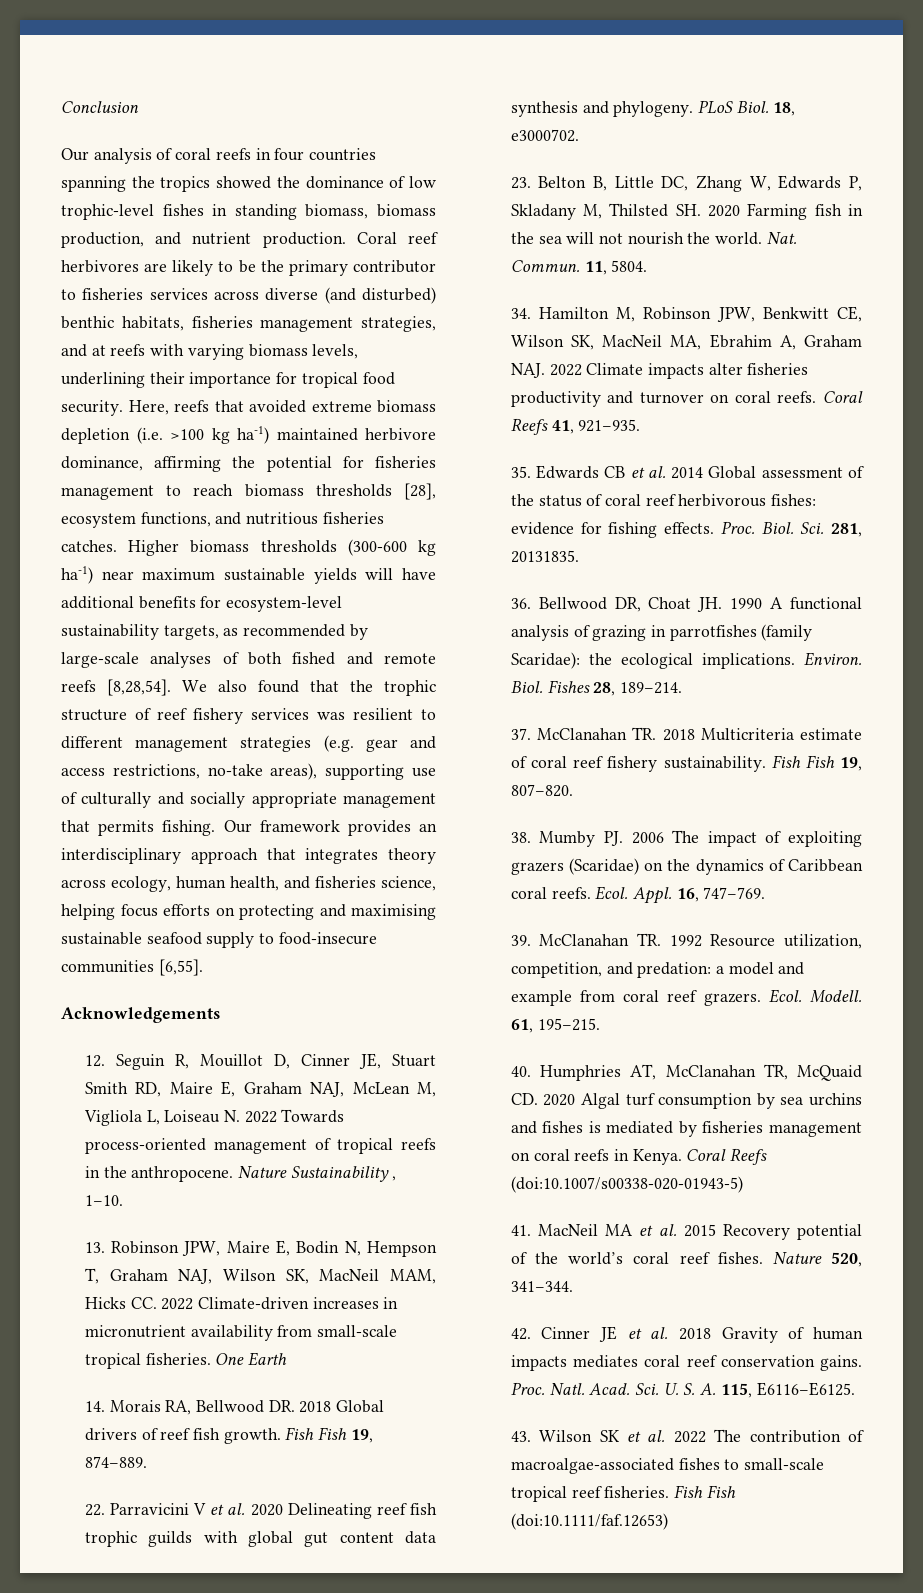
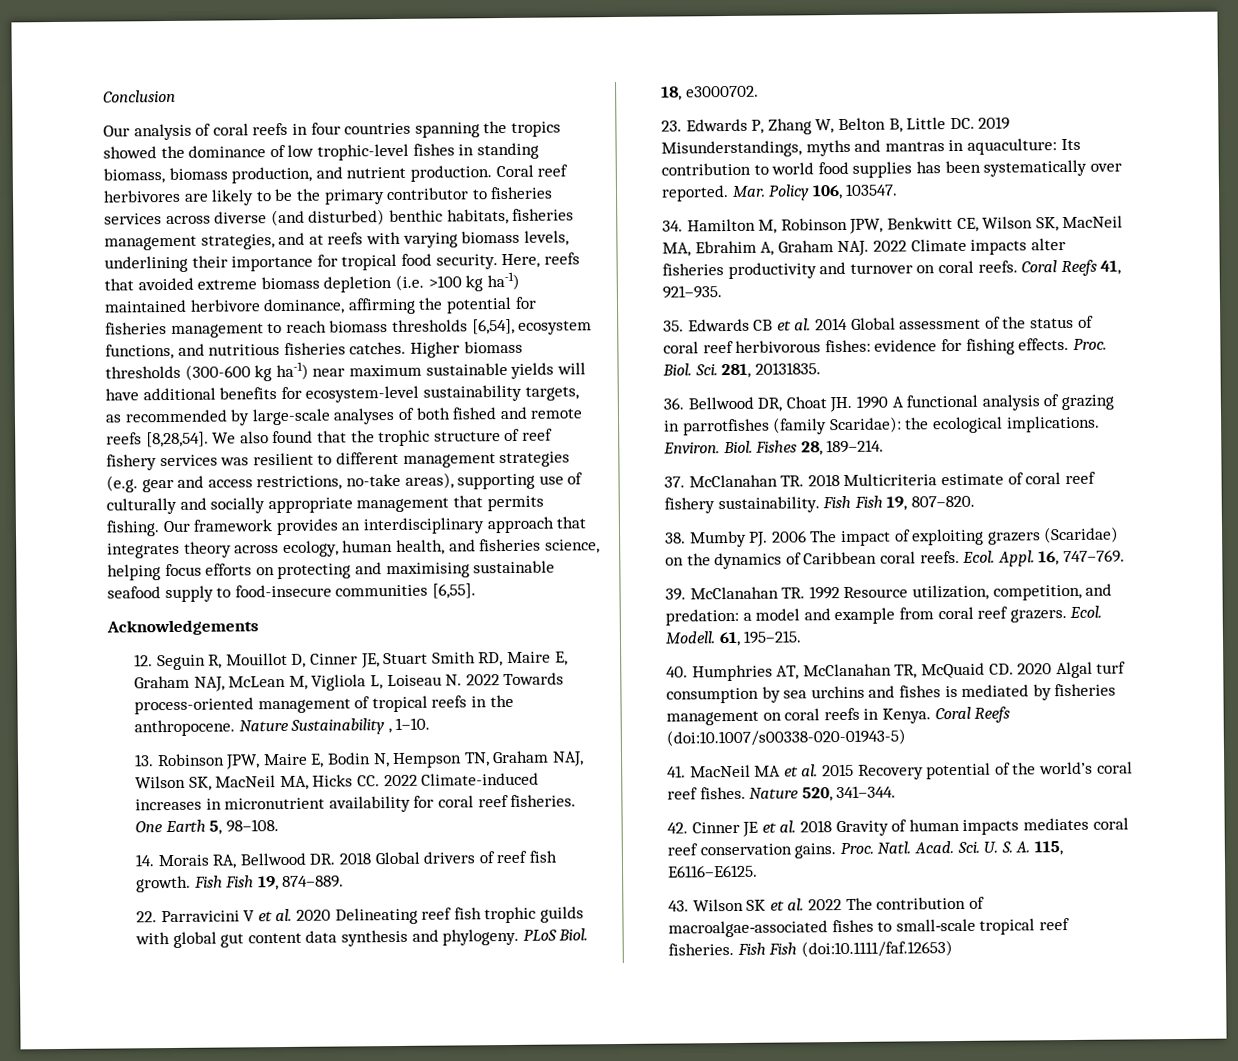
- Here, reefs that avoided extreme biomass depletion (i.e. >100 kg ha-1) maintained herbivore dominance, affirming the potential for fisheries management to reach biomass thresholds [28], ecosystem functions, and nutritious fisheries catches.
+ Here, reefs that avoided extreme biomass depletion (i.e. >100 kg ha-1) maintained herbivore dominance, affirming the potential for fisheries management to reach biomass thresholds [6,54], ecosystem functions, and nutritious fisheries catches.
- 13. Robinson JPW, Maire E, Bodin N, Hempson T, Graham NAJ, Wilson SK, MacNeil MAM, Hicks CC. 2022 Climate-driven increases in micronutrient availability from small-scale tropical fisheries.
+ 13. Robinson JPW, Maire E, Bodin N, Hempson TN, Graham NAJ, Wilson SK, MacNeil MA, Hicks CC. 2022 Climate-induced increases in micronutrient availability for coral reef fisheries.
- One Earth
+ One Earth 5, 98–108.
- 23. Belton B, Little DC, Zhang W, Edwards P, Skladany M, Thilsted SH. 2020 Farming fish in the sea will not nourish the world. Nat. Commun. 11, 5804.
+ 23. Edwards P, Zhang W, Belton B, Little DC. 2019 Misunderstandings, myths and mantras in aquaculture: Its contribution to world food supplies has been systematically over reported. Mar. Policy 106, 103547.

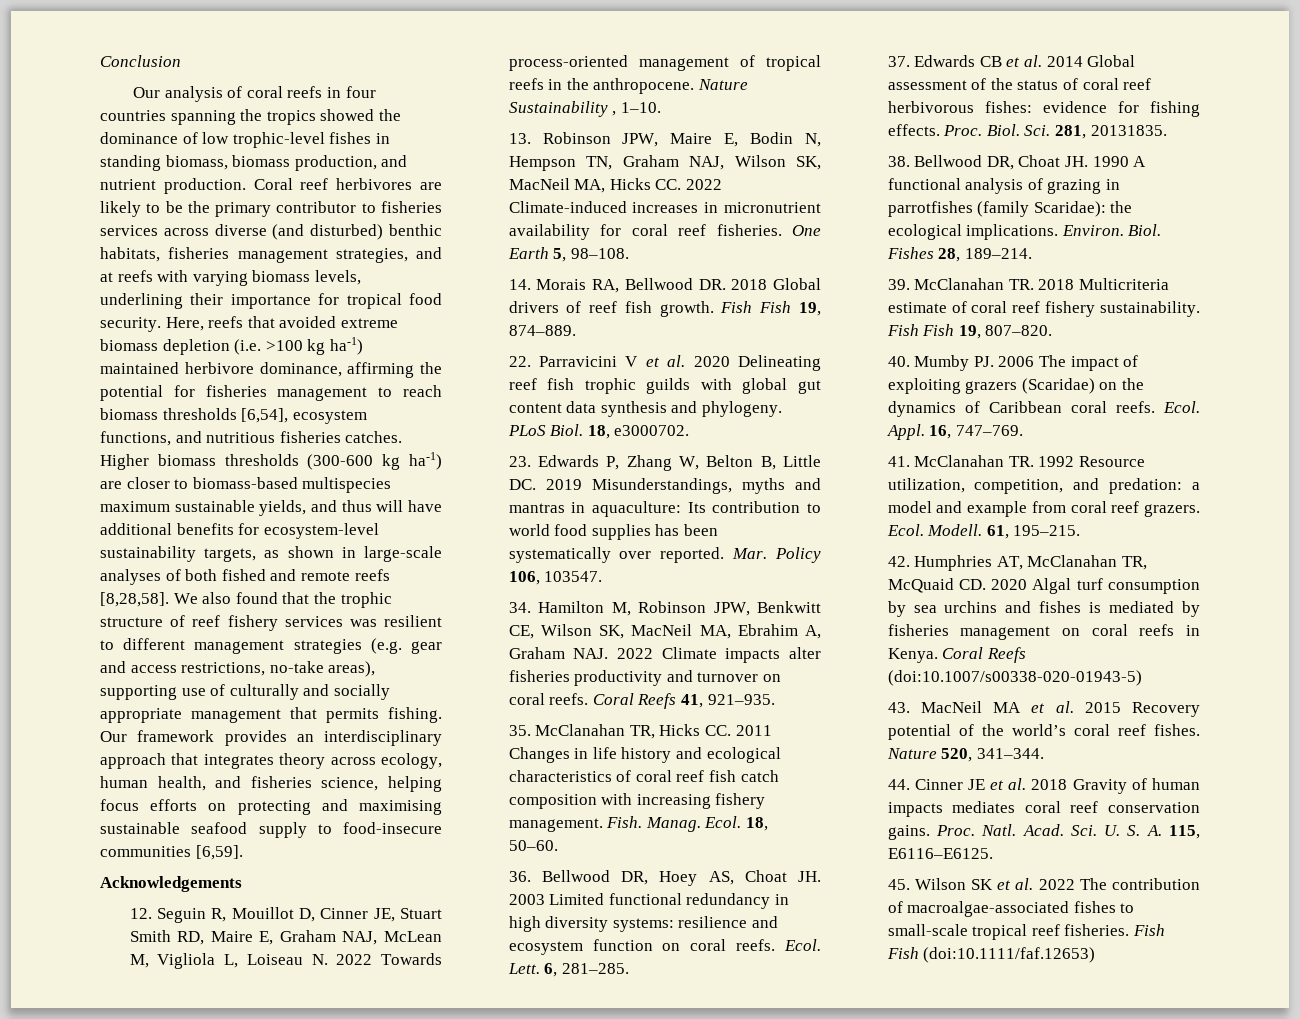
- Higher biomass thresholds (300-600 kg ha-1) near maximum sustainable yields will have additional benefits for ecosystem-level sustainability targets, as recommended by large-scale analyses of both fished and remote reefs [8,28,54].
+ Higher biomass thresholds (300-600 kg ha-1) are closer to biomass-based multispecies maximum sustainable yields, and thus will have additional benefits for ecosystem-level sustainability targets, as shown in large-scale analyses of both fished and remote reefs [8,28,58].
- Our framework provides an interdisciplinary approach that integrates theory across ecology, human health, and fisheries science, helping focus efforts on protecting and maximising sustainable seafood supply to food-insecure communities [6,55].
+ Our framework provides an interdisciplinary approach that integrates theory across ecology, human health, and fisheries science, helping focus efforts on protecting and maximising sustainable seafood supply to food-insecure communities [6,59].
- 35. Edwards CB et al. 2014 Global assessment of the status of coral reef herbivorous fishes: evidence for fishing effects.
+ 35. McClanahan TR, Hicks CC. 2011 Changes in life history and ecological characteristics of coral reef fish catch composition with increasing fishery management. Fish. Manag. Ecol. 18, 50–60.
+ 36. Bellwood DR, Hoey AS, Choat JH. 2003 Limited functional redundancy in high diversity systems: resilience and ecosystem function on coral reefs. Ecol. Lett. 6, 281–285.
+ 37. Edwards CB et al. 2014 Global assessment of the status of coral reef herbivorous fishes: evidence for fishing effects.
- 36. Bellwood DR, Choat JH. 1990 A functional analysis of grazing in parrotfishes (family Scaridae): the ecological implications.
+ 38. Bellwood DR, Choat JH. 1990 A functional analysis of grazing in parrotfishes (family Scaridae): the ecological implications.
- 37. McClanahan TR. 2018 Multicriteria estimate of coral reef fishery sustainability.
+ 39. McClanahan TR. 2018 Multicriteria estimate of coral reef fishery sustainability.
- 38. Mumby PJ. 2006 The impact of exploiting grazers (Scaridae) on the dynamics of Caribbean coral reefs.
+ 40. Mumby PJ. 2006 The impact of exploiting grazers (Scaridae) on the dynamics of Caribbean coral reefs.
- 39. McClanahan TR. 1992 Resource utilization, competition, and predation: a model and example from coral reef grazers.
+ 41. McClanahan TR. 1992 Resource utilization, competition, and predation: a model and example from coral reef grazers.
- 40. Humphries AT, McClanahan TR, McQuaid CD. 2020 Algal turf consumption by sea urchins and fishes is mediated by fisheries management on coral reefs in Kenya.
+ 42. Humphries AT, McClanahan TR, McQuaid CD. 2020 Algal turf consumption by sea urchins and fishes is mediated by fisheries management on coral reefs in Kenya.
- 41. MacNeil MA et al. 2015 Recovery potential of the world’s coral reef fishes.
+ 43. MacNeil MA et al. 2015 Recovery potential of the world’s coral reef fishes.
- 42. Cinner JE et al. 2018 Gravity of human impacts mediates coral reef conservation gains.
+ 44. Cinner JE et al. 2018 Gravity of human impacts mediates coral reef conservation gains.
- 43. Wilson SK et al. 2022 The contribution of macroalgae‐associated fishes to small‐scale tropical reef fisheries.
+ 45. Wilson SK et al. 2022 The contribution of macroalgae‐associated fishes to small‐scale tropical reef fisheries.

